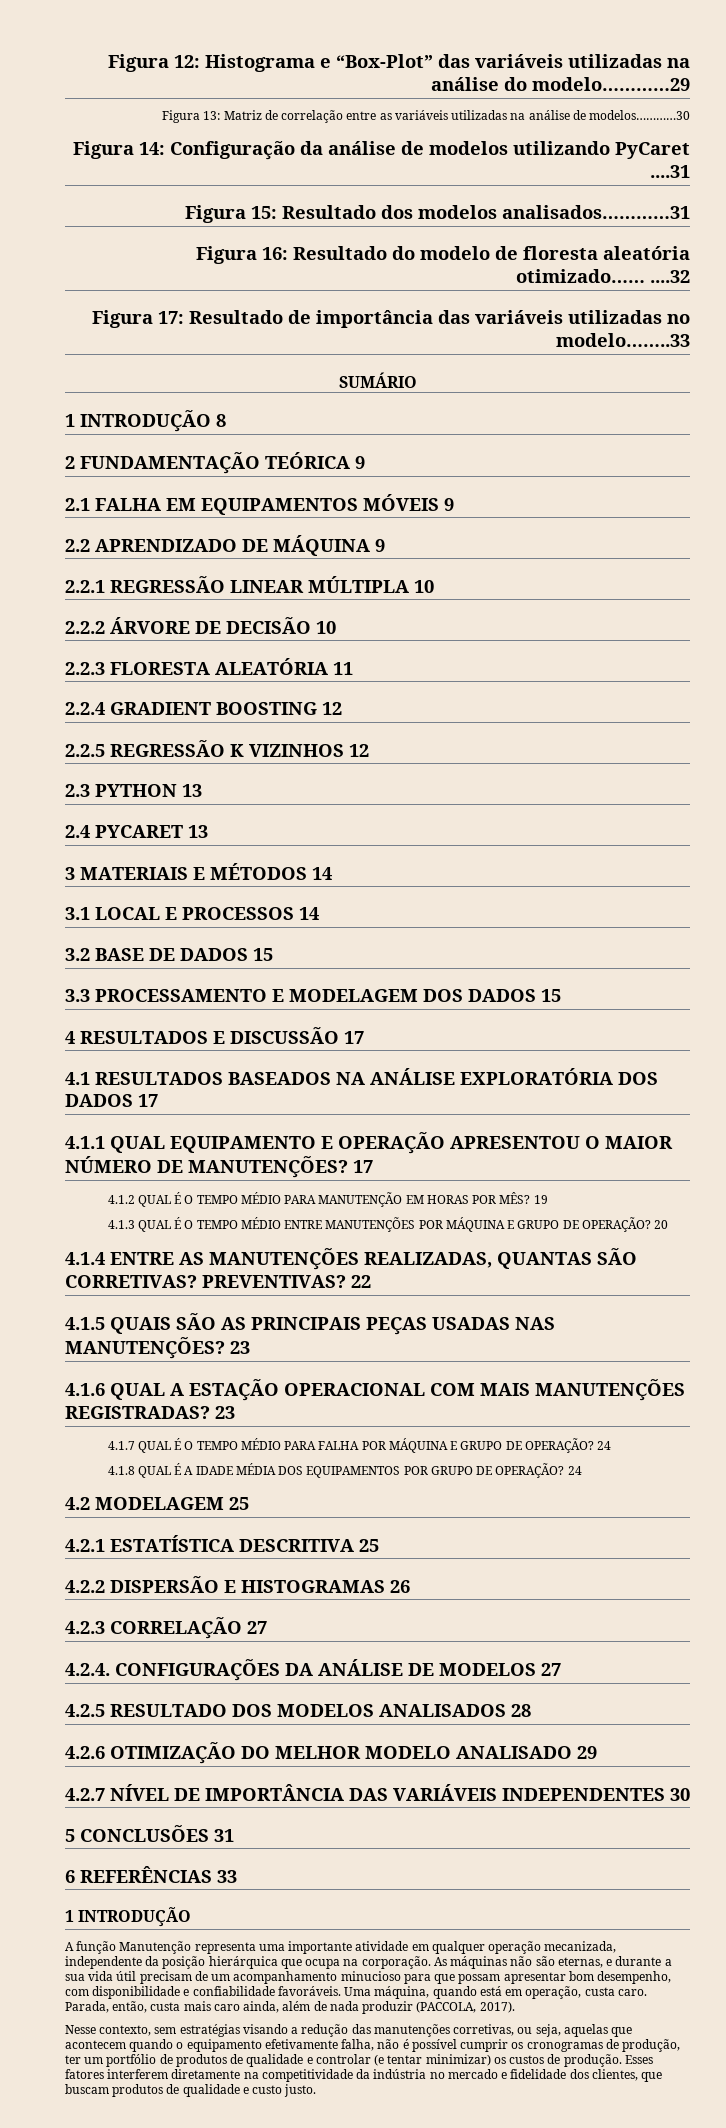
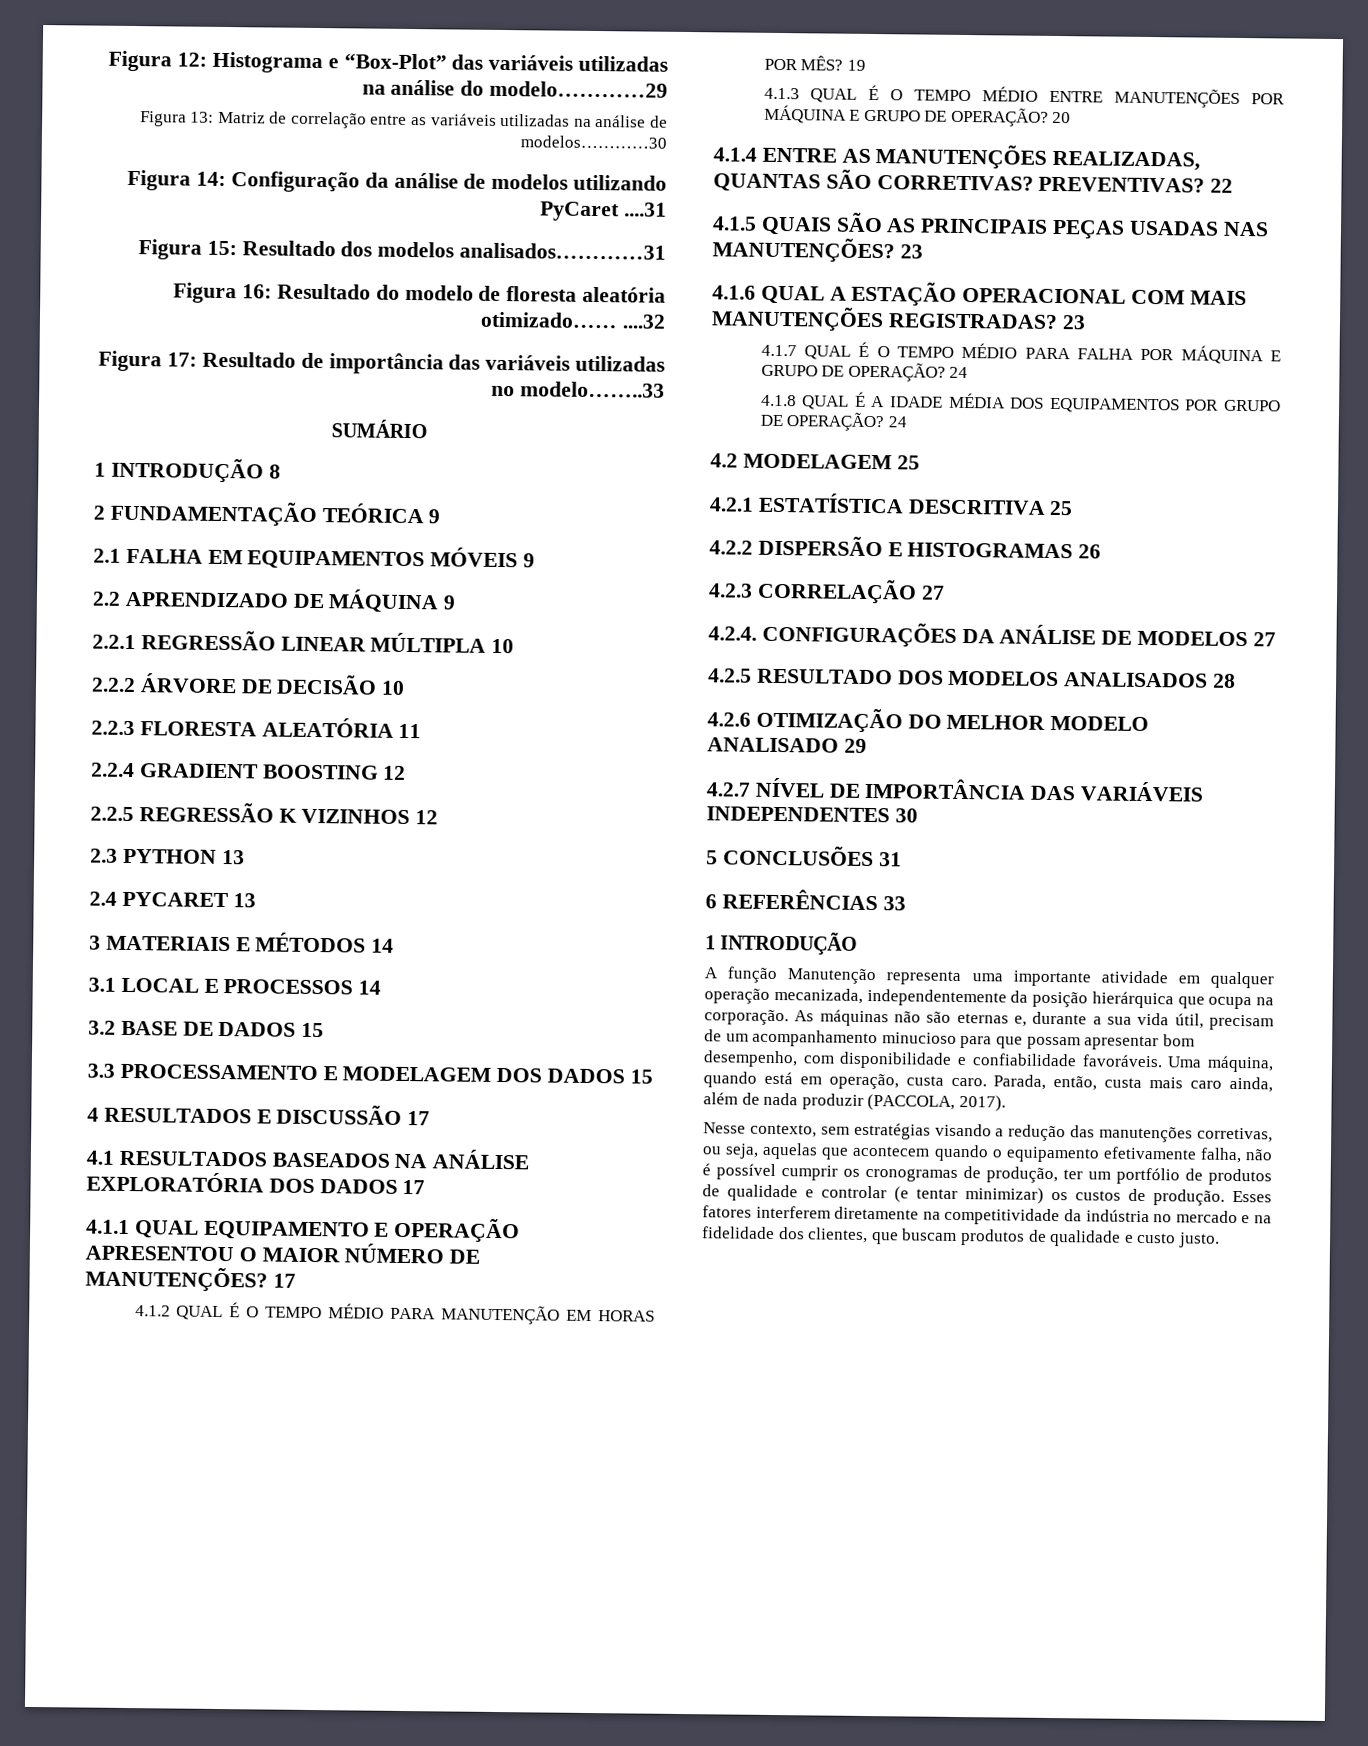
- A função Manutenção representa uma importante atividade em qualquer operação mecanizada, independente da posição hierárquica que ocupa na corporação.
+ A função Manutenção representa uma importante atividade em qualquer operação mecanizada, independentemente da posição hierárquica que ocupa na corporação.
- As máquinas não são eternas, e durante a sua vida útil precisam de um acompanhamento minucioso para que possam apresentar bom desempenho, com disponibilidade e confiabilidade favoráveis.
+ As máquinas não são eternas e, durante a sua vida útil, precisam de um acompanhamento minucioso para que possam apresentar bom desempenho, com disponibilidade e confiabilidade favoráveis.
- Esses fatores interferem diretamente na competitividade da indústria no mercado e fidelidade dos clientes, que buscam produtos de qualidade e custo justo.
+ Esses fatores interferem diretamente na competitividade da indústria no mercado e na fidelidade dos clientes, que buscam produtos de qualidade e custo justo.

